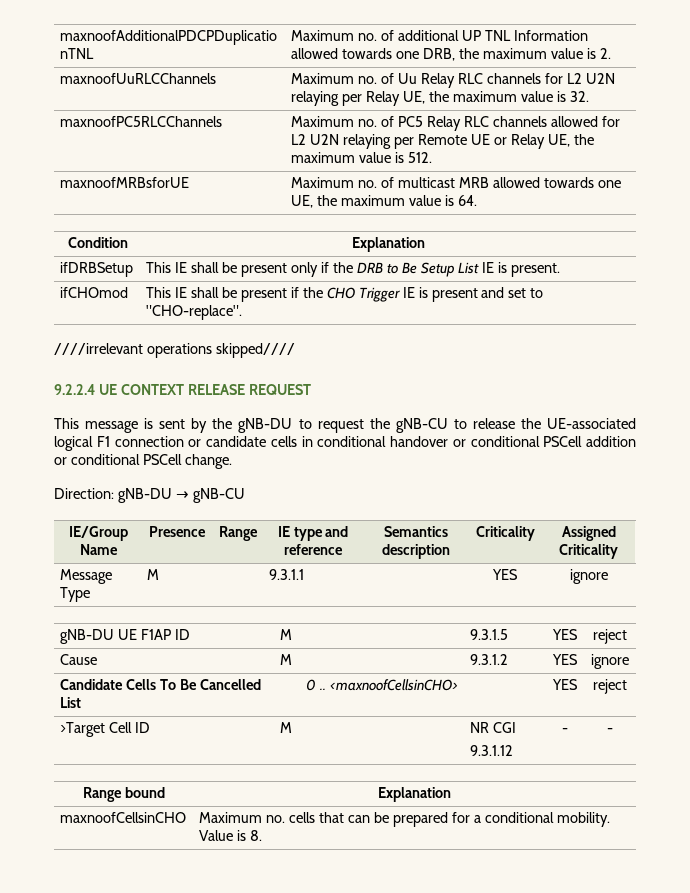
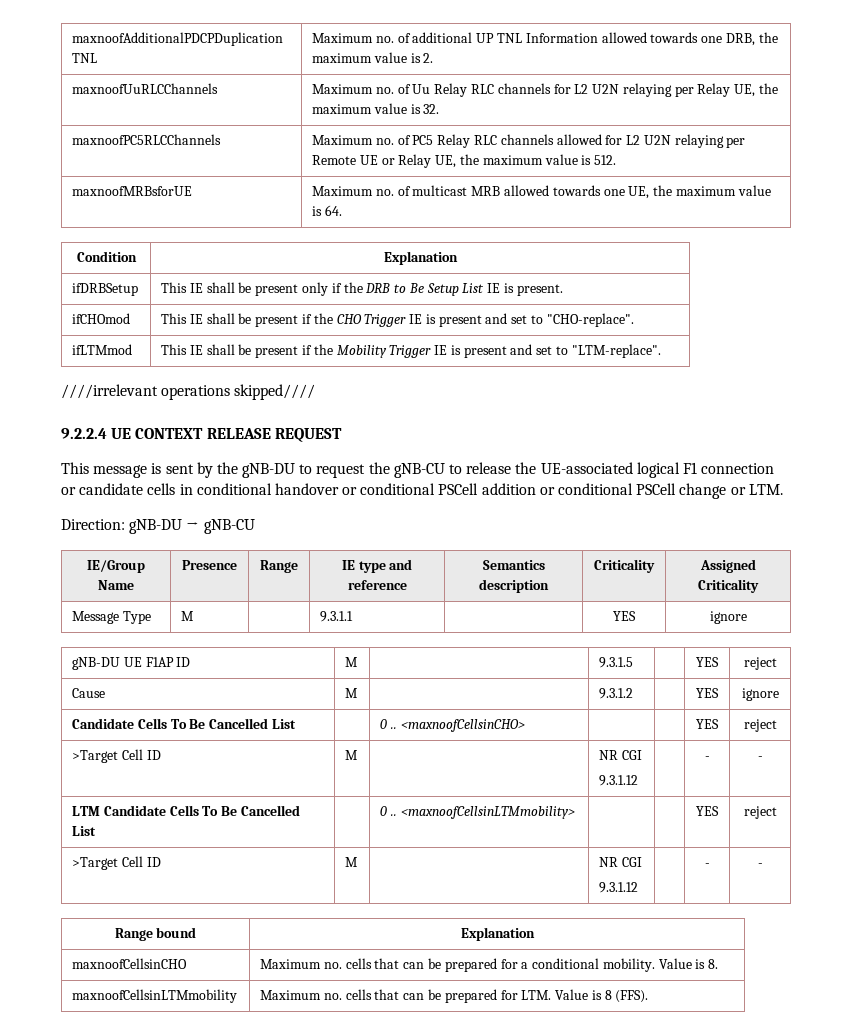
+ ifLTMmod | This IE shall be present if the Mobility Trigger IE is present and set to "LTM-replace".
- This message is sent by the gNB-DU to request the gNB-CU to release the UE-associated logical F1 connection or candidate cells in conditional handover or conditional PSCell addition or conditional PSCell change.
+ This message is sent by the gNB-DU to request the gNB-CU to release the UE-associated logical F1 connection or candidate cells in conditional handover or conditional PSCell addition or conditional PSCell change or LTM.
+ LTM Candidate Cells To Be Cancelled List | | 0 .. <maxnoofCellsinLTMmobility> | | | YES | reject
+ >Target Cell ID | M | | NR CGI
+ 9.3.1.12 | | - | -
+ maxnoofCellsinLTMmobility | Maximum no. cells that can be prepared for LTM. Value is 8 (FFS).

